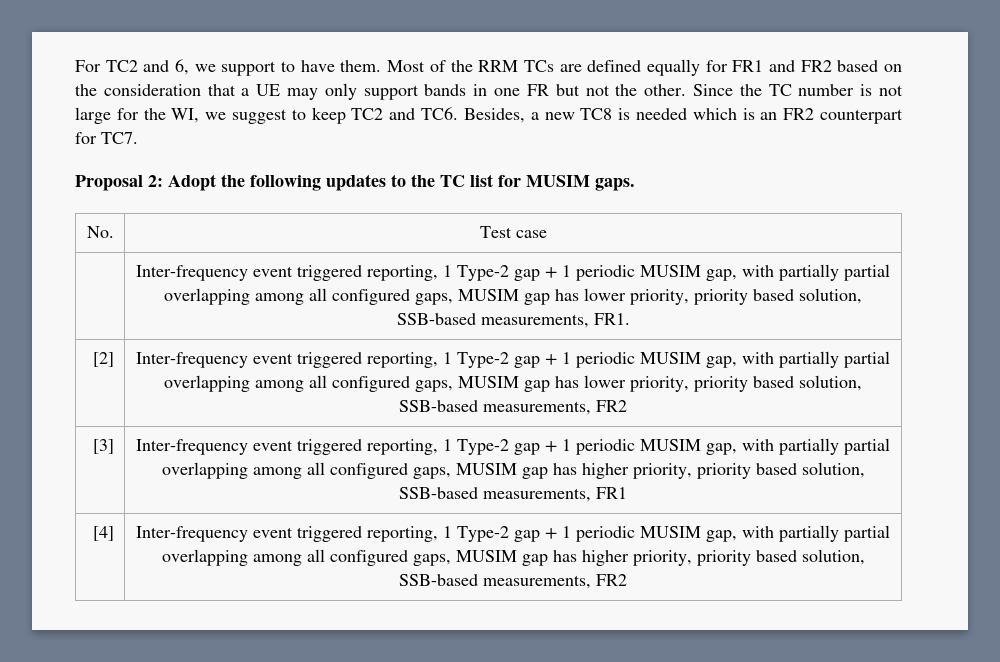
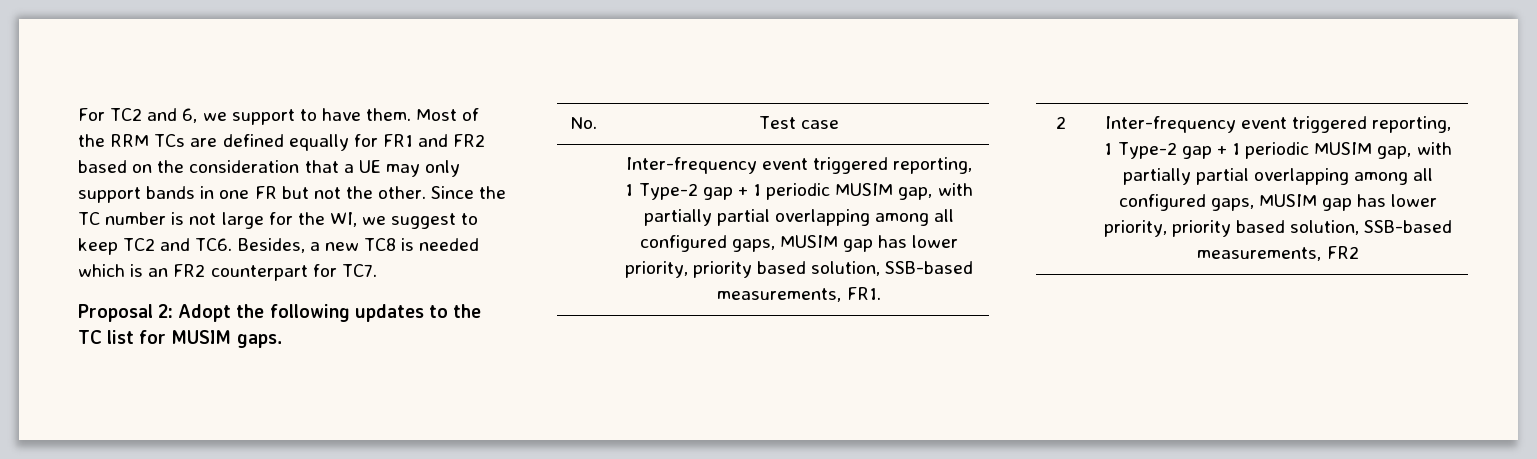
- [2] | Inter-frequency event triggered reporting, 1 Type-2 gap + 1 periodic MUSIM gap, with partially partial overlapping among all configured gaps, MUSIM gap has lower priority, priority based solution, SSB-based measurements, FR2
+ 2 | Inter-frequency event triggered reporting, 1 Type-2 gap + 1 periodic MUSIM gap, with partially partial overlapping among all configured gaps, MUSIM gap has lower priority, priority based solution, SSB-based measurements, FR2
- [3] | Inter-frequency event triggered reporting, 1 Type-2 gap + 1 periodic MUSIM gap, with partially partial overlapping among all configured gaps, MUSIM gap has higher priority, priority based solution, SSB-based measurements, FR1
- [4] | Inter-frequency event triggered reporting, 1 Type-2 gap + 1 periodic MUSIM gap, with partially partial overlapping among all configured gaps, MUSIM gap has higher priority, priority based solution, SSB-based measurements, FR2

